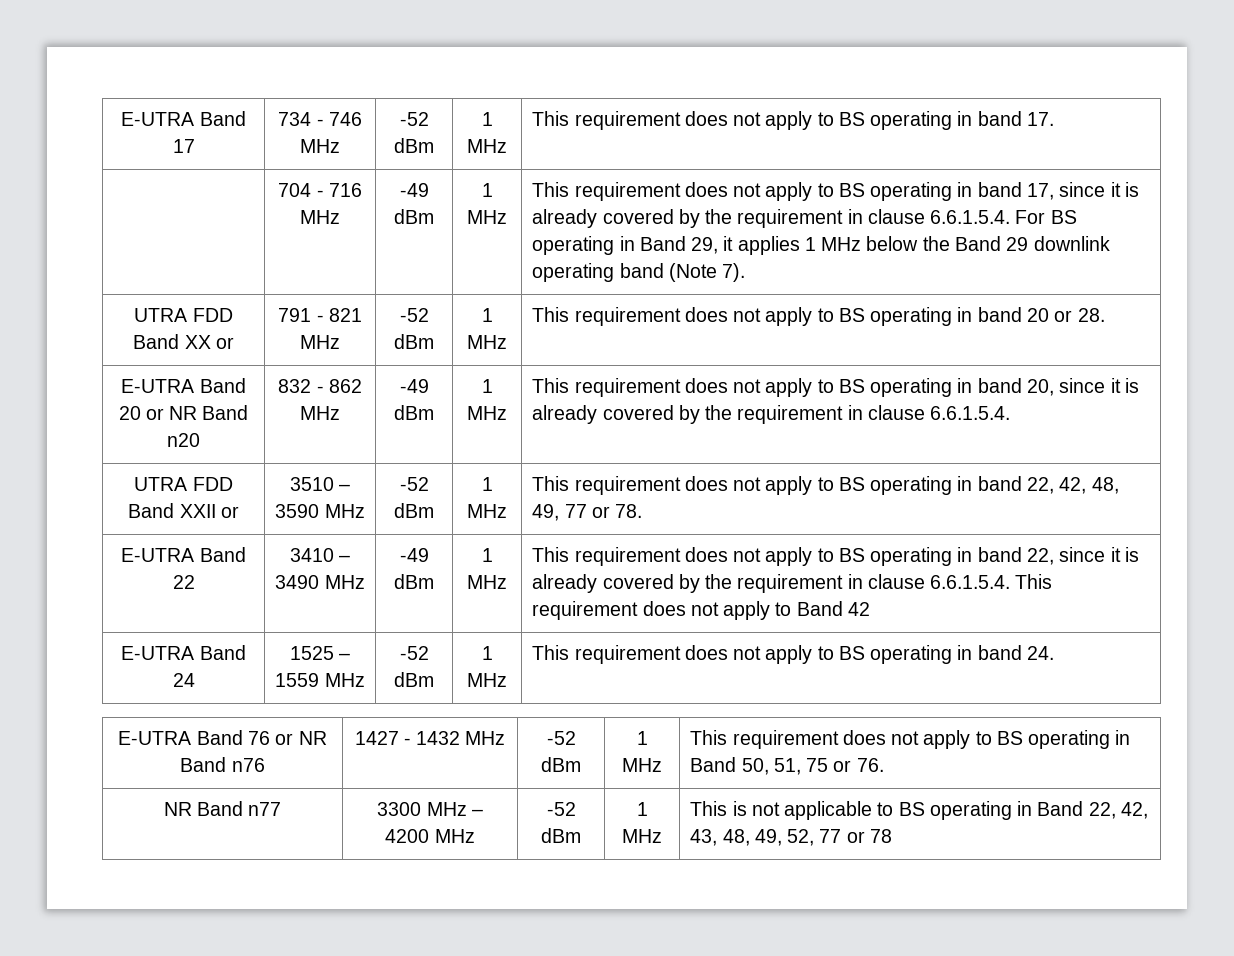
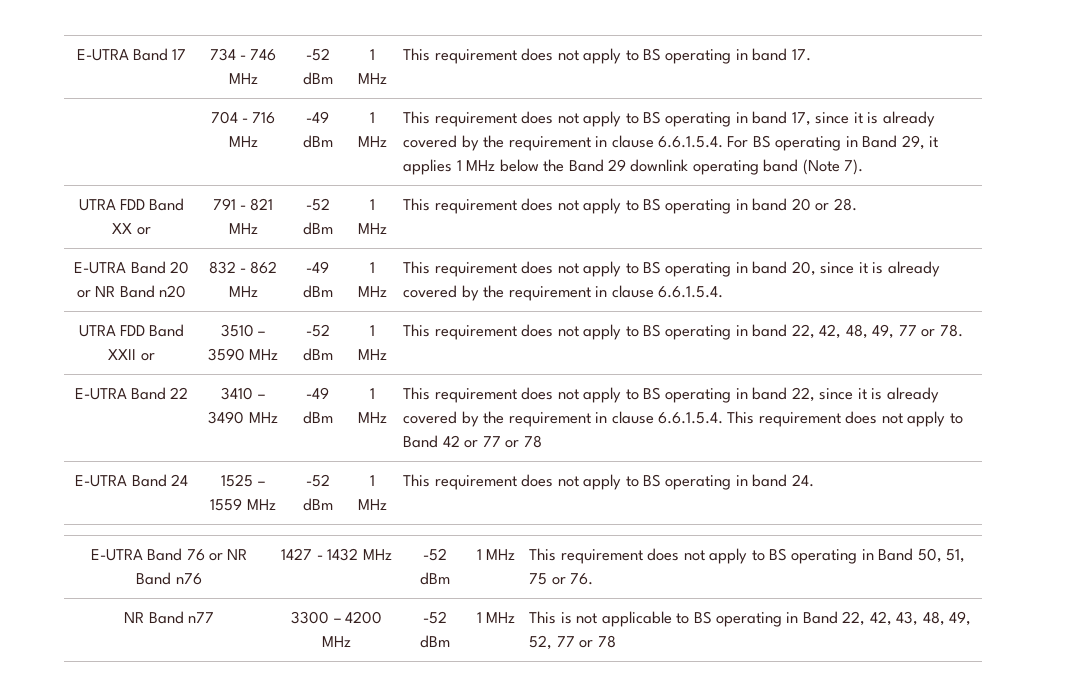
- This requirement does not apply to BS operating in band 22, since it is already covered by the requirement in clause 6.6.1.5.4. This requirement does not apply to Band 42
+ This requirement does not apply to BS operating in band 22, since it is already covered by the requirement in clause 6.6.1.5.4. This requirement does not apply to Band 42 or 77 or 78
- NR Band n77 | 3300 MHz – 4200 MHz | -52 dBm | 1 MHz | This is not applicable to BS operating in Band 22, 42, 43, 48, 49, 52, 77 or 78
+ NR Band n77 | 3300 – 4200 MHz | -52 dBm | 1 MHz | This is not applicable to BS operating in Band 22, 42, 43, 48, 49, 52, 77 or 78

